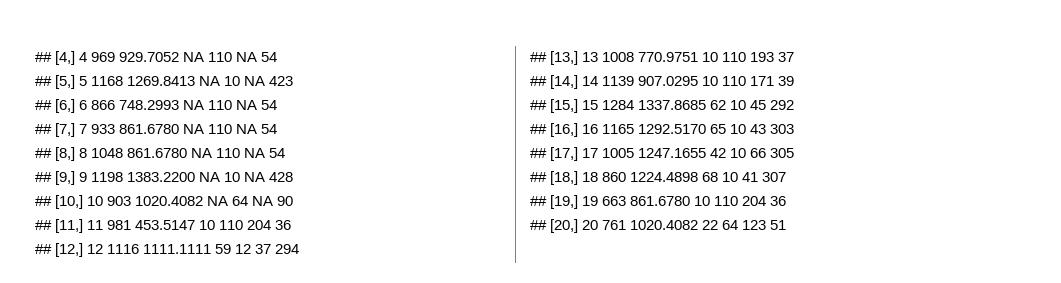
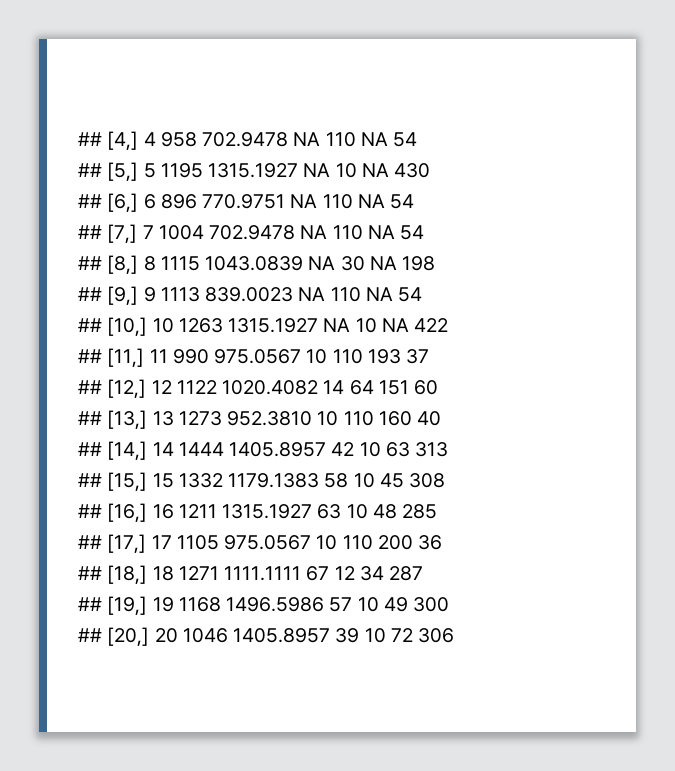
- ## [4,] 4 969 929.7052 NA 110 NA 54
+ ## [4,] 4 958 702.9478 NA 110 NA 54
- ## [5,] 5 1168 1269.8413 NA 10 NA 423
+ ## [5,] 5 1195 1315.1927 NA 10 NA 430
- ## [6,] 6 866 748.2993 NA 110 NA 54
+ ## [6,] 6 896 770.9751 NA 110 NA 54
- ## [7,] 7 933 861.6780 NA 110 NA 54
+ ## [7,] 7 1004 702.9478 NA 110 NA 54
- ## [8,] 8 1048 861.6780 NA 110 NA 54
- ## [9,] 9 1198 1383.2200 NA 10 NA 428
- ## [10,] 10 903 1020.4082 NA 64 NA 90
- ## [11,] 11 981 453.5147 10 110 204 36
- ## [12,] 12 1116 1111.1111 59 12 37 294
- ## [13,] 13 1008 770.9751 10 110 193 37
- ## [14,] 14 1139 907.0295 10 110 171 39
+ ## [8,] 8 1115 1043.0839 NA 30 NA 198
+ ## [9,] 9 1113 839.0023 NA 110 NA 54
+ ## [10,] 10 1263 1315.1927 NA 10 NA 422
+ ## [11,] 11 990 975.0567 10 110 193 37
+ ## [12,] 12 1122 1020.4082 14 64 151 60
+ ## [13,] 13 1273 952.3810 10 110 160 40
+ ## [14,] 14 1444 1405.8957 42 10 63 313
- ## [15,] 15 1284 1337.8685 62 10 45 292
+ ## [15,] 15 1332 1179.1383 58 10 45 308
- ## [16,] 16 1165 1292.5170 65 10 43 303
- ## [17,] 17 1005 1247.1655 42 10 66 305
- ## [18,] 18 860 1224.4898 68 10 41 307
- ## [19,] 19 663 861.6780 10 110 204 36
- ## [20,] 20 761 1020.4082 22 64 123 51
+ ## [16,] 16 1211 1315.1927 63 10 48 285
+ ## [17,] 17 1105 975.0567 10 110 200 36
+ ## [18,] 18 1271 1111.1111 67 12 34 287
+ ## [19,] 19 1168 1496.5986 57 10 49 300
+ ## [20,] 20 1046 1405.8957 39 10 72 306

